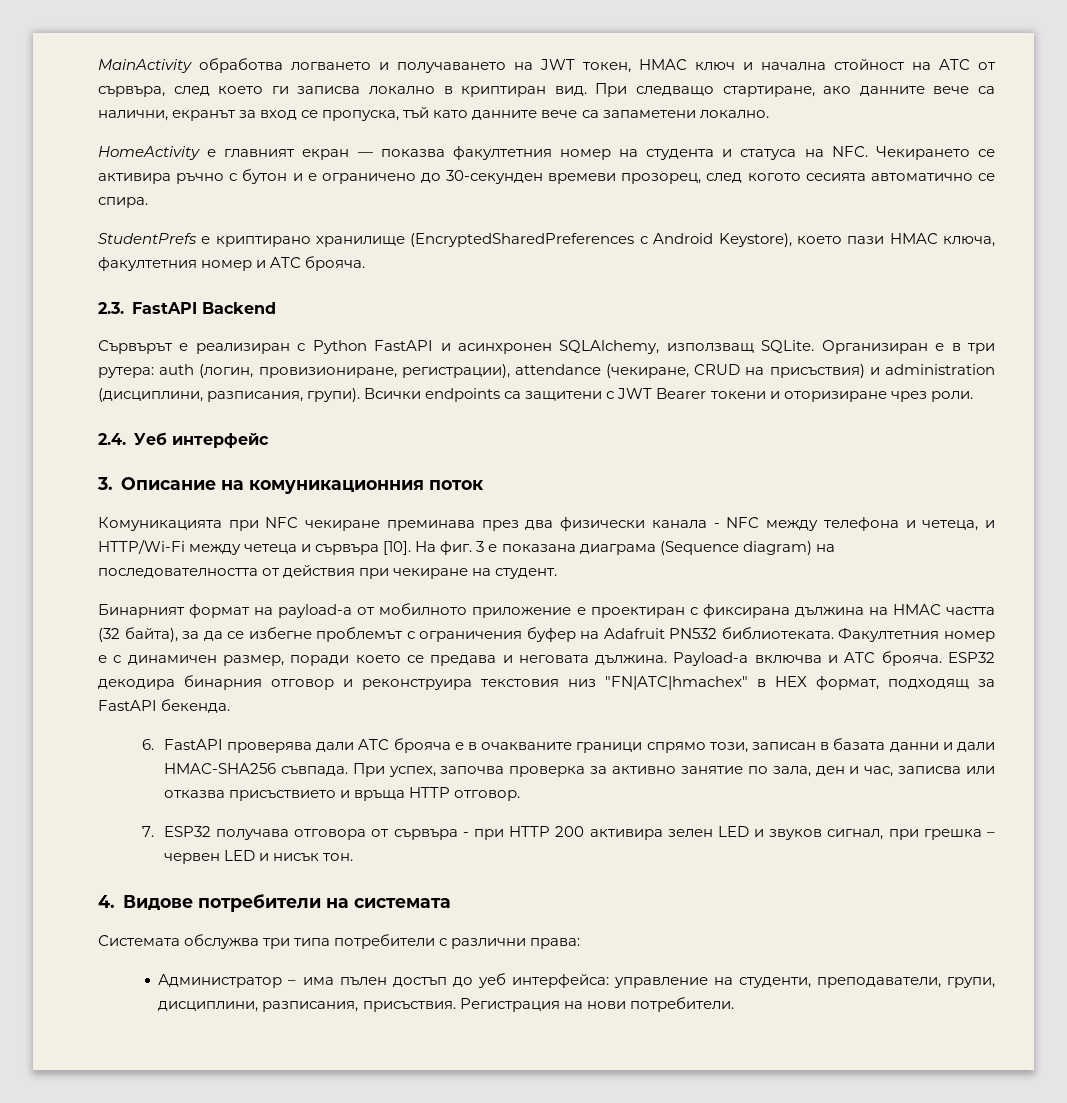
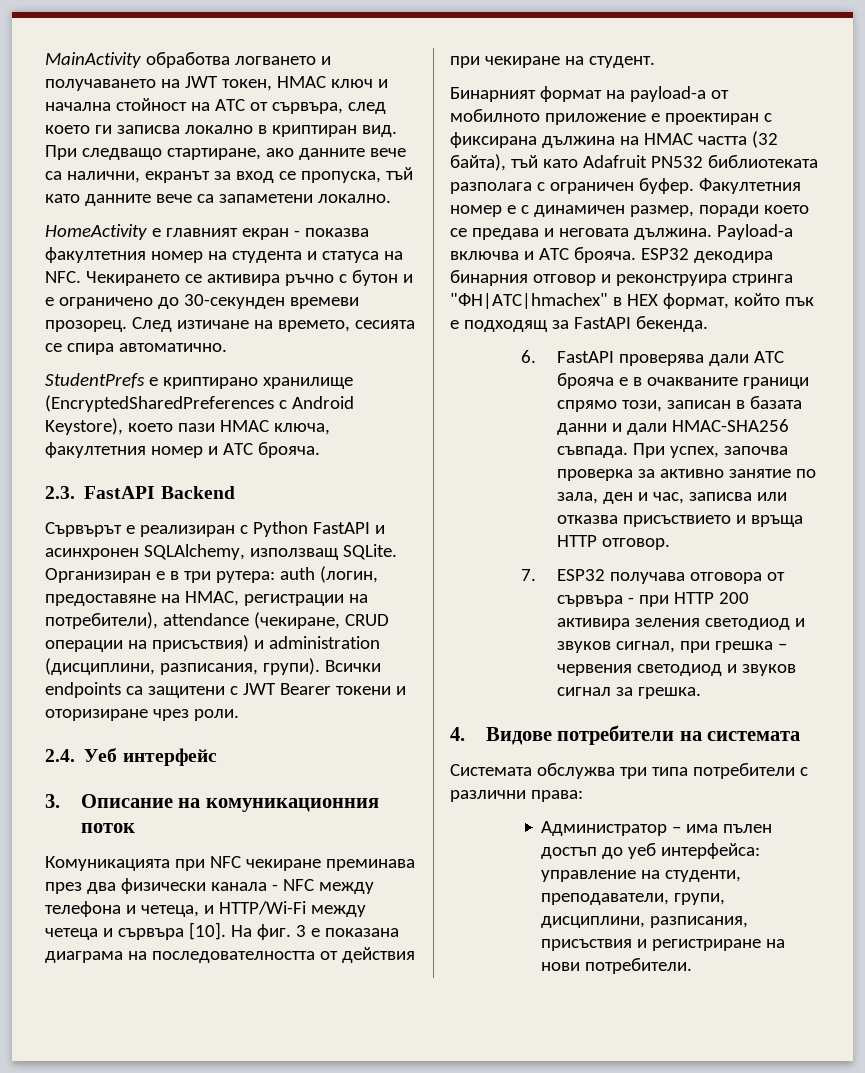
- HomeActivity е главният екран — показва факултетния номер на студента и статуса на NFC. Чекирането се активира ръчно с бутон и е ограничено до 30-секунден времеви прозорец, след когото сесията автоматично се спира.
+ HomeActivity е главният екран - показва факултетния номер на студента и статуса на NFC. Чекирането се активира ръчно с бутон и е ограничено до 30-секунден времеви прозорец. След изтичане на времето, сесията се спира автоматично.
- Организиран е в три рутера: auth (логин, провизиониране, регистрации), attendance (чекиране, CRUD на присъствия) и administration (дисциплини, разписания, групи).
+ Организиран е в три рутера: auth (логин, предоставяне на HMAC, регистрации на потребители), attendance (чекиране, CRUD операции на присъствия) и administration (дисциплини, разписания, групи).
- 3 е показана диаграма (Sequence diagram) на последователността от действия при чекиране на студент.
+ 3 е показана диаграма на последователността от действия при чекиране на студент.
- Бинарният формат на payload-а от мобилното приложение е проектиран с фиксирана дължина на HMAC частта (32 байта), за да се избегне проблемът с ограничения буфер на Adafruit PN532 библиотеката.
+ Бинарният формат на payload-а от мобилното приложение е проектиран с фиксирана дължина на HMAC частта (32 байта), тъй като Adafruit PN532 библиотеката разполага с ограничен буфер.
- ESP32 декодира бинарния отговор и реконструира текстовия низ "FN|ATC|hmachex" в HEX формат, подходящ за FastAPI бекенда.
+ ESP32 декодира бинарния отговор и реконструира стринга "ФН|ATC|hmachex" в HEX формат, който пък е подходящ за FastAPI бекенда.
- 7. ESP32 получава отговора от сървъра - при HTTP 200 активира зелен LED и звуков сигнал, при грешка – червен LED и нисък тон.
+ 7. ESP32 получава отговора от сървъра - при HTTP 200 активира зеления светодиод и звуков сигнал, при грешка – червения светодиод и звуков сигнал за грешка.
- Администратор – има пълен достъп до уеб интерфейса: управление на студенти, преподаватели, групи, дисциплини, разписания, присъствия. Регистрация на нови потребители.
+ Администратор – има пълен достъп до уеб интерфейса: управление на студенти, преподаватели, групи, дисциплини, разписания, присъствия и регистриране на нови потребители.

